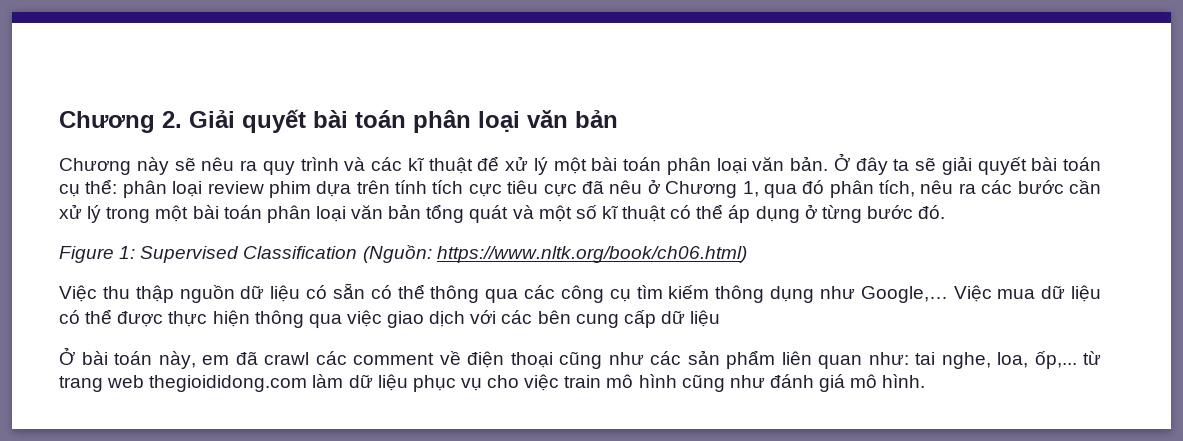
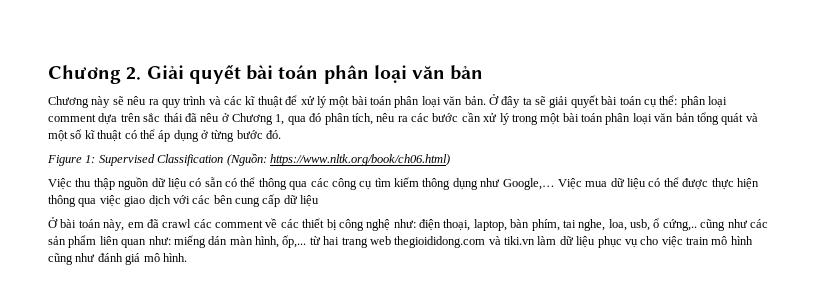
- Ở đây ta sẽ giải quyết bài toán cụ thể: phân loại review phim dựa trên tính tích cực tiêu cực đã nêu ở Chương 1, qua đó phân tích, nêu ra các bước cần xử lý trong một bài toán phân loại văn bản tổng quát và một số kĩ thuật có thể áp dụng ở từng bước đó.
+ Ở đây ta sẽ giải quyết bài toán cụ thể: phân loại comment dựa trên sắc thái đã nêu ở Chương 1, qua đó phân tích, nêu ra các bước cần xử lý trong một bài toán phân loại văn bản tổng quát và một số kĩ thuật có thể áp dụng ở từng bước đó.
- Ở bài toán này, em đã crawl các comment về điện thoại cũng như các sản phẩm liên quan như: tai nghe, loa, ốp,... từ trang web thegioididong.com làm dữ liệu phục vụ cho việc train mô hình cũng như đánh giá mô hình.
+ Ở bài toán này, em đã crawl các comment về các thiết bị công nghệ như: điện thoại, laptop, bàn phím, tai nghe, loa, usb, ổ cứng,.. cũng như các sản phẩm liên quan như: miếng dán màn hình, ốp,... từ hai trang web thegioididong.com và tiki.vn làm dữ liệu phục vụ cho việc train mô hình cũng như đánh giá mô hình.

